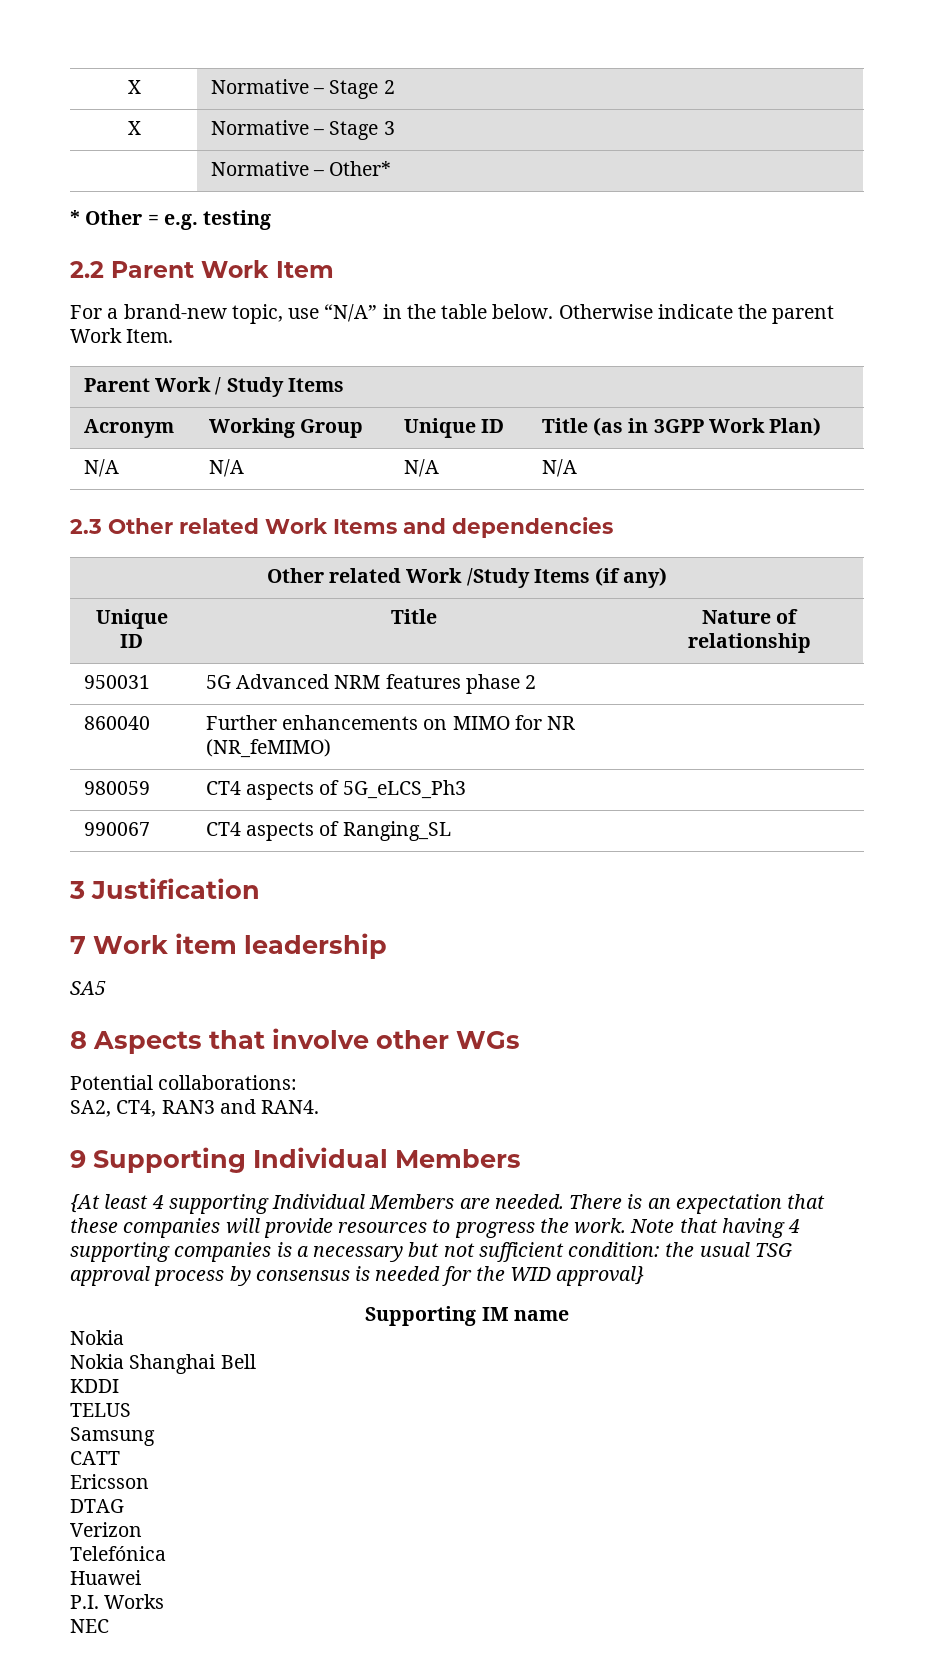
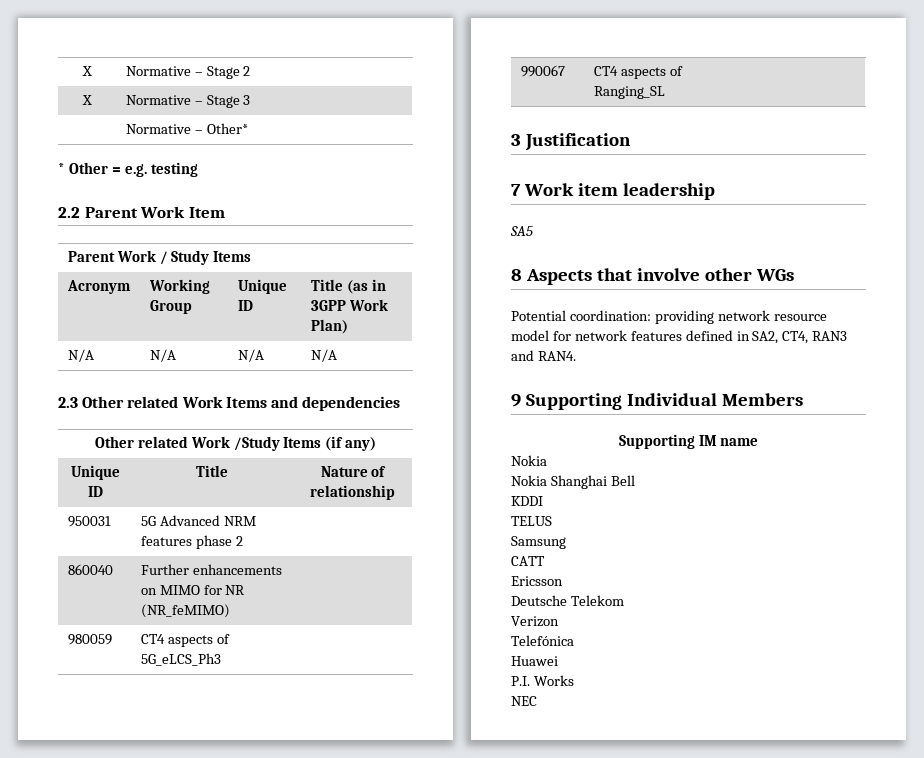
- For a brand-new topic, use “N/A” in the table below. Otherwise indicate the parent Work Item.
- Potential collaborations:
- SA2, CT4, RAN3 and RAN4.
+ Potential coordination: providing network resource model for network features defined in SA2, CT4, RAN3 and RAN4.
- {At least 4 supporting Individual Members are needed. There is an expectation that these companies will provide resources to progress the work. Note that having 4 supporting companies is a necessary but not sufficient condition: the usual TSG approval process by consensus is needed for the WID approval}
- DTAG
+ Deutsche Telekom

